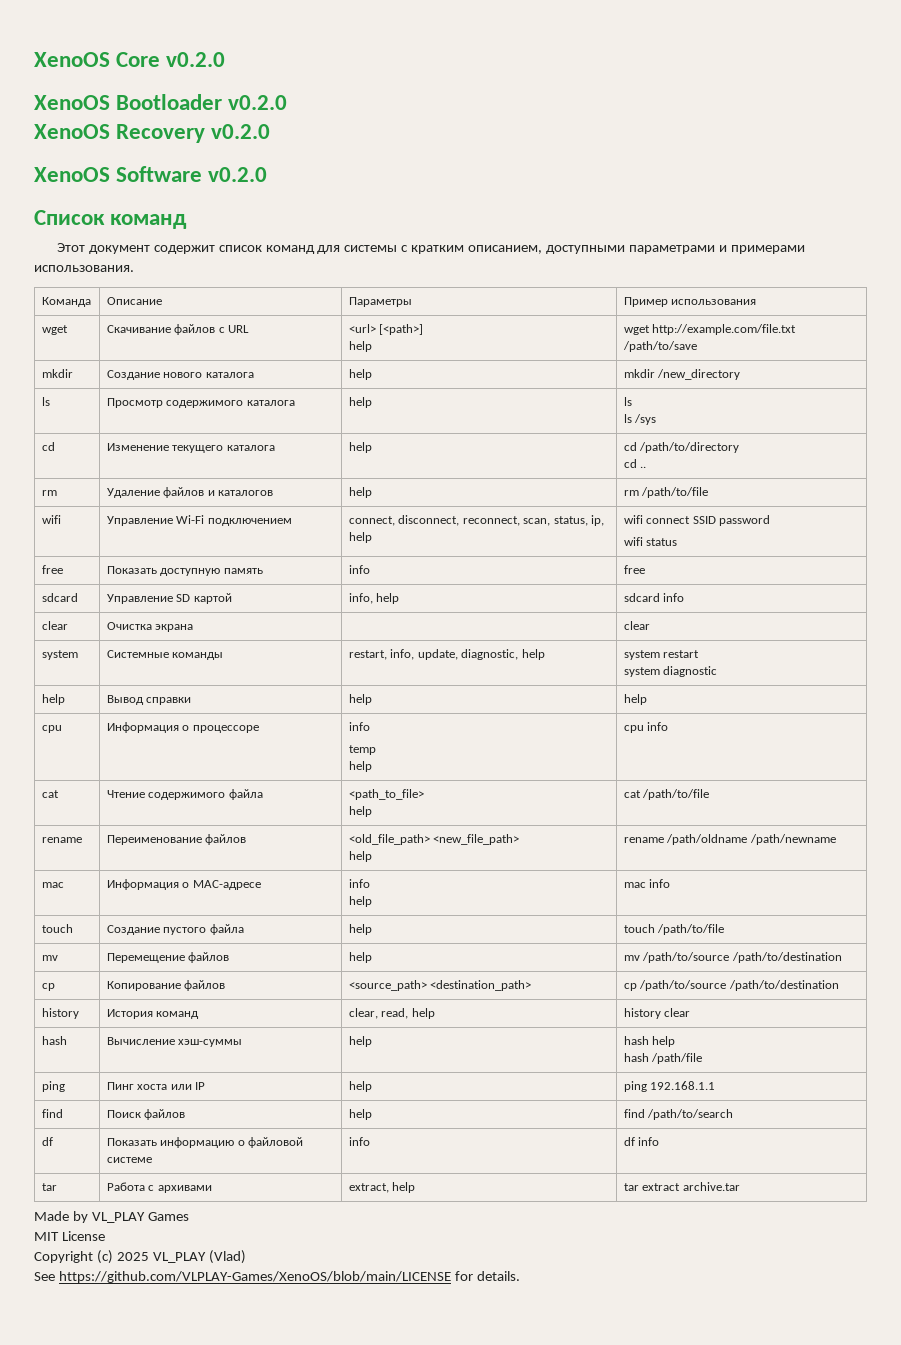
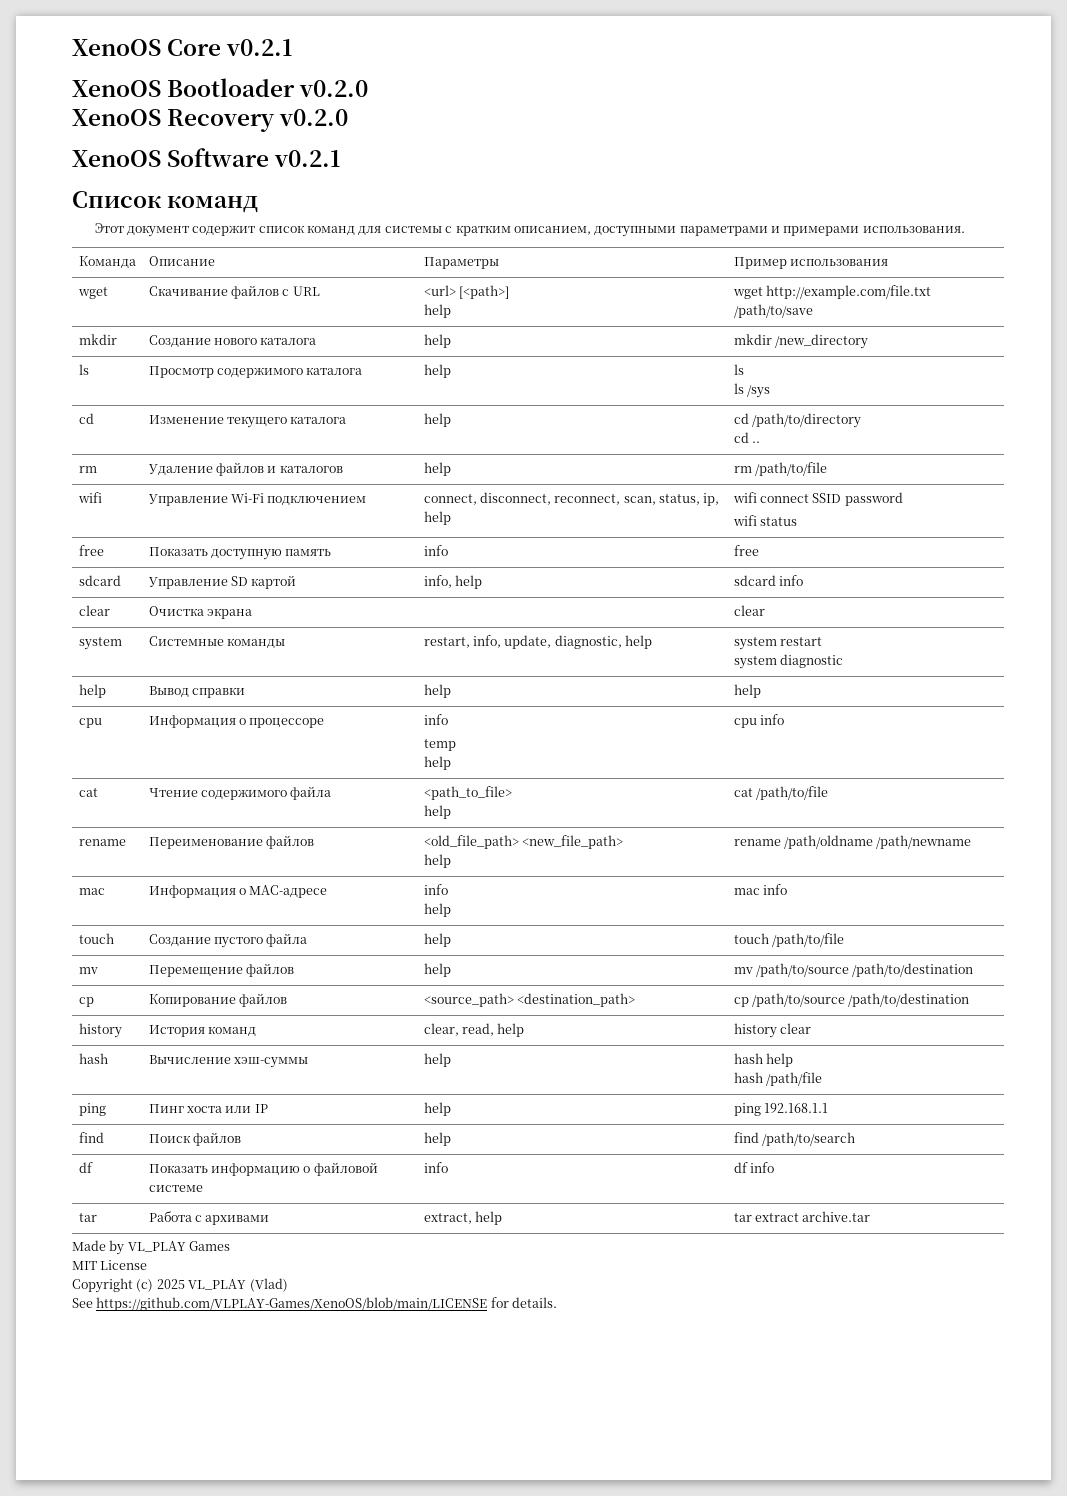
- XenoOS Core v0.2.0
+ XenoOS Core v0.2.1
- XenoOS Software v0.2.0
+ XenoOS Software v0.2.1

